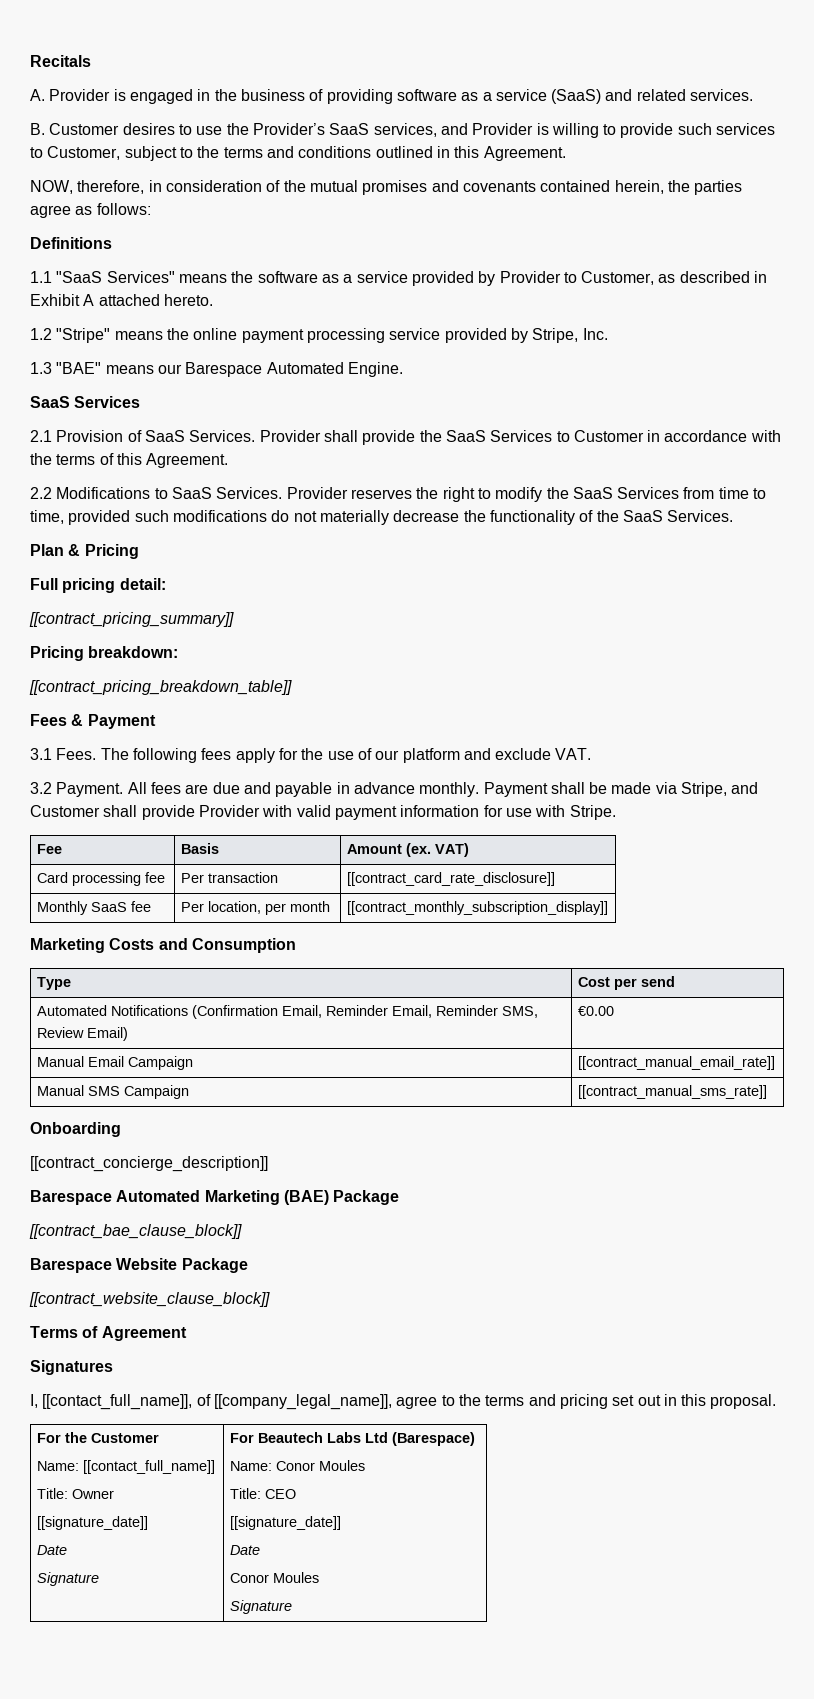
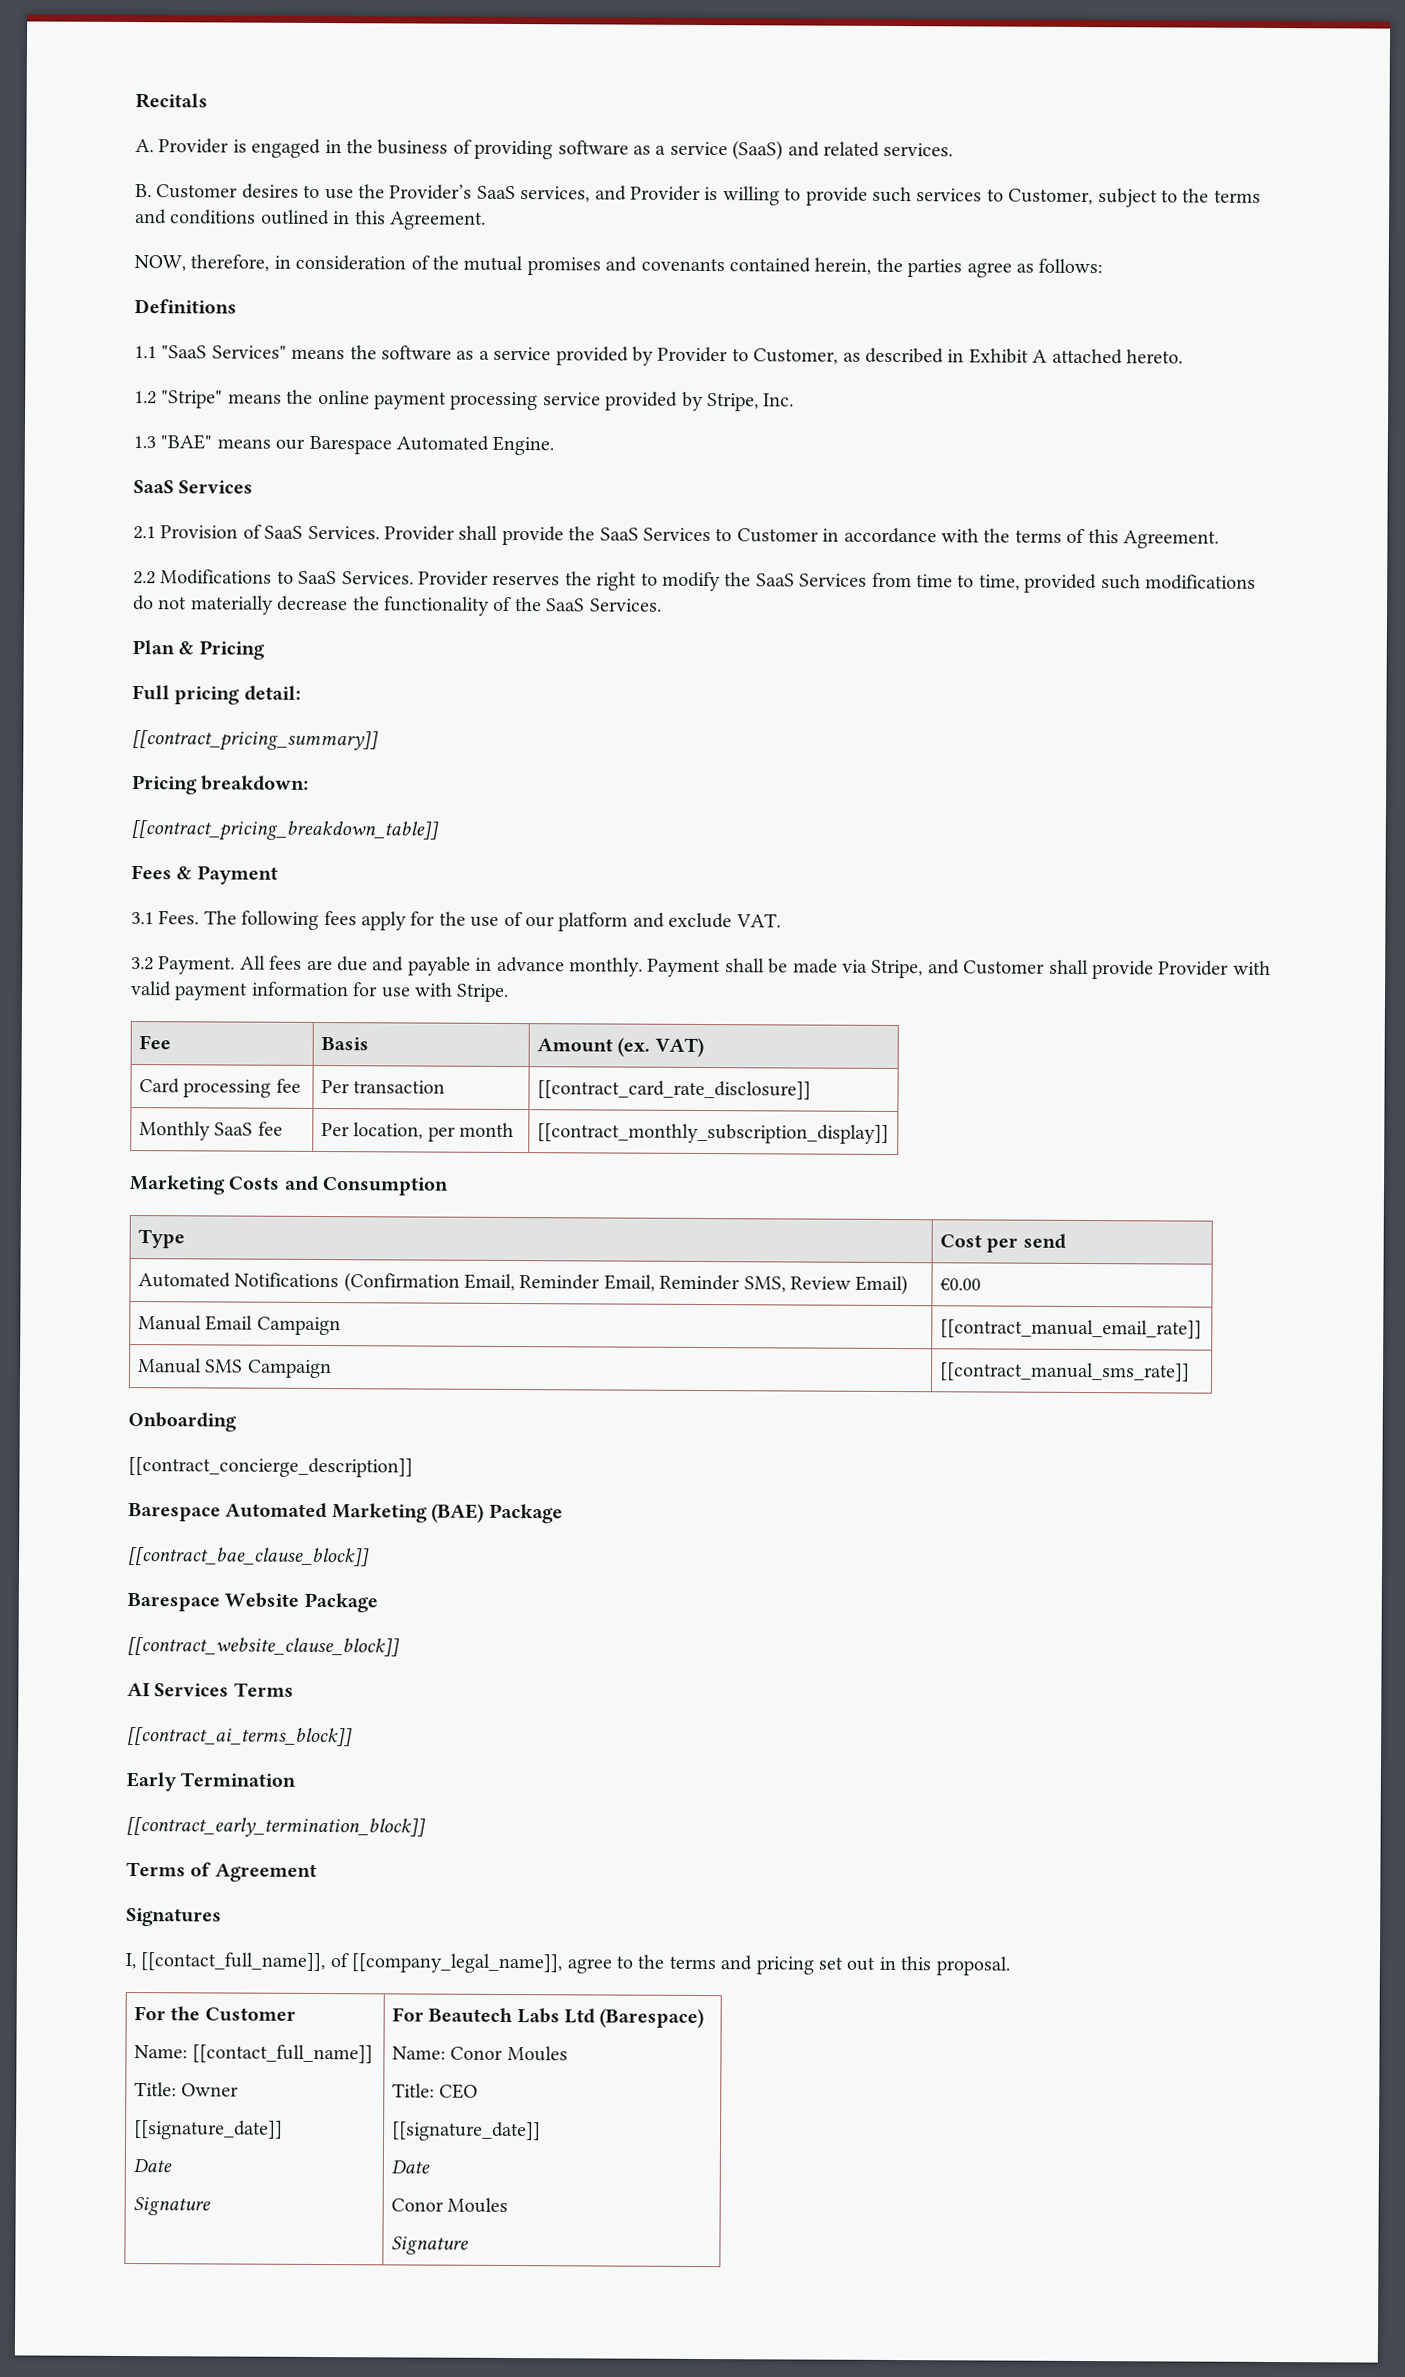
+ AI Services Terms
+ [[contract_ai_terms_block]]
+ Early Termination
+ [[contract_early_termination_block]]

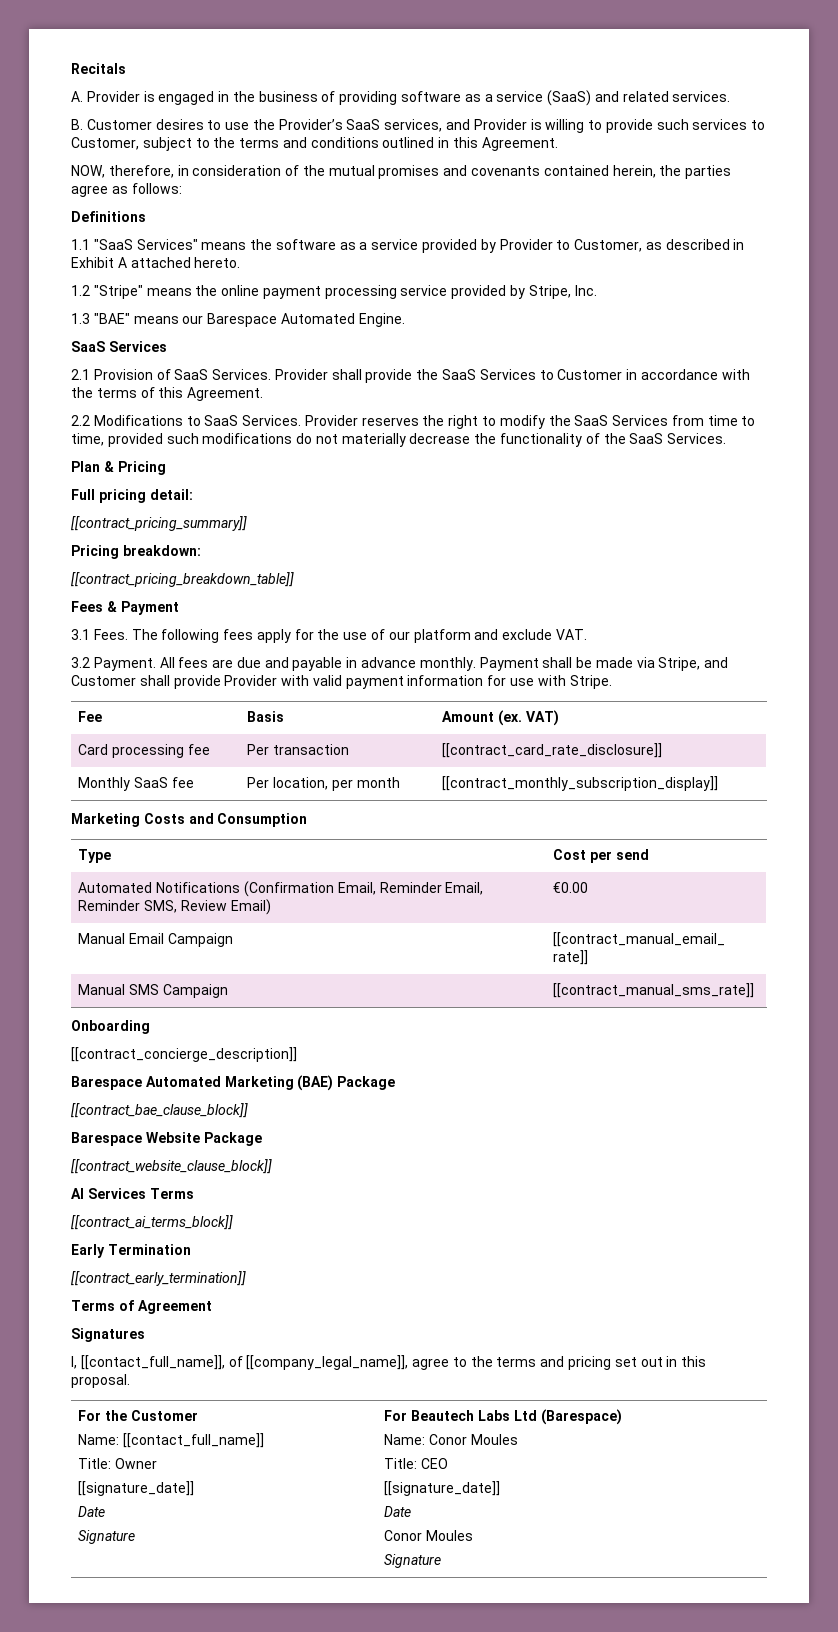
- [[contract_early_termination_block]]
+ [[contract_early_termination]]

